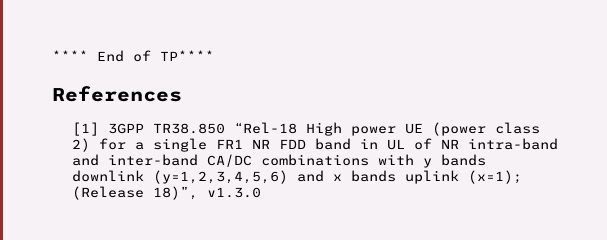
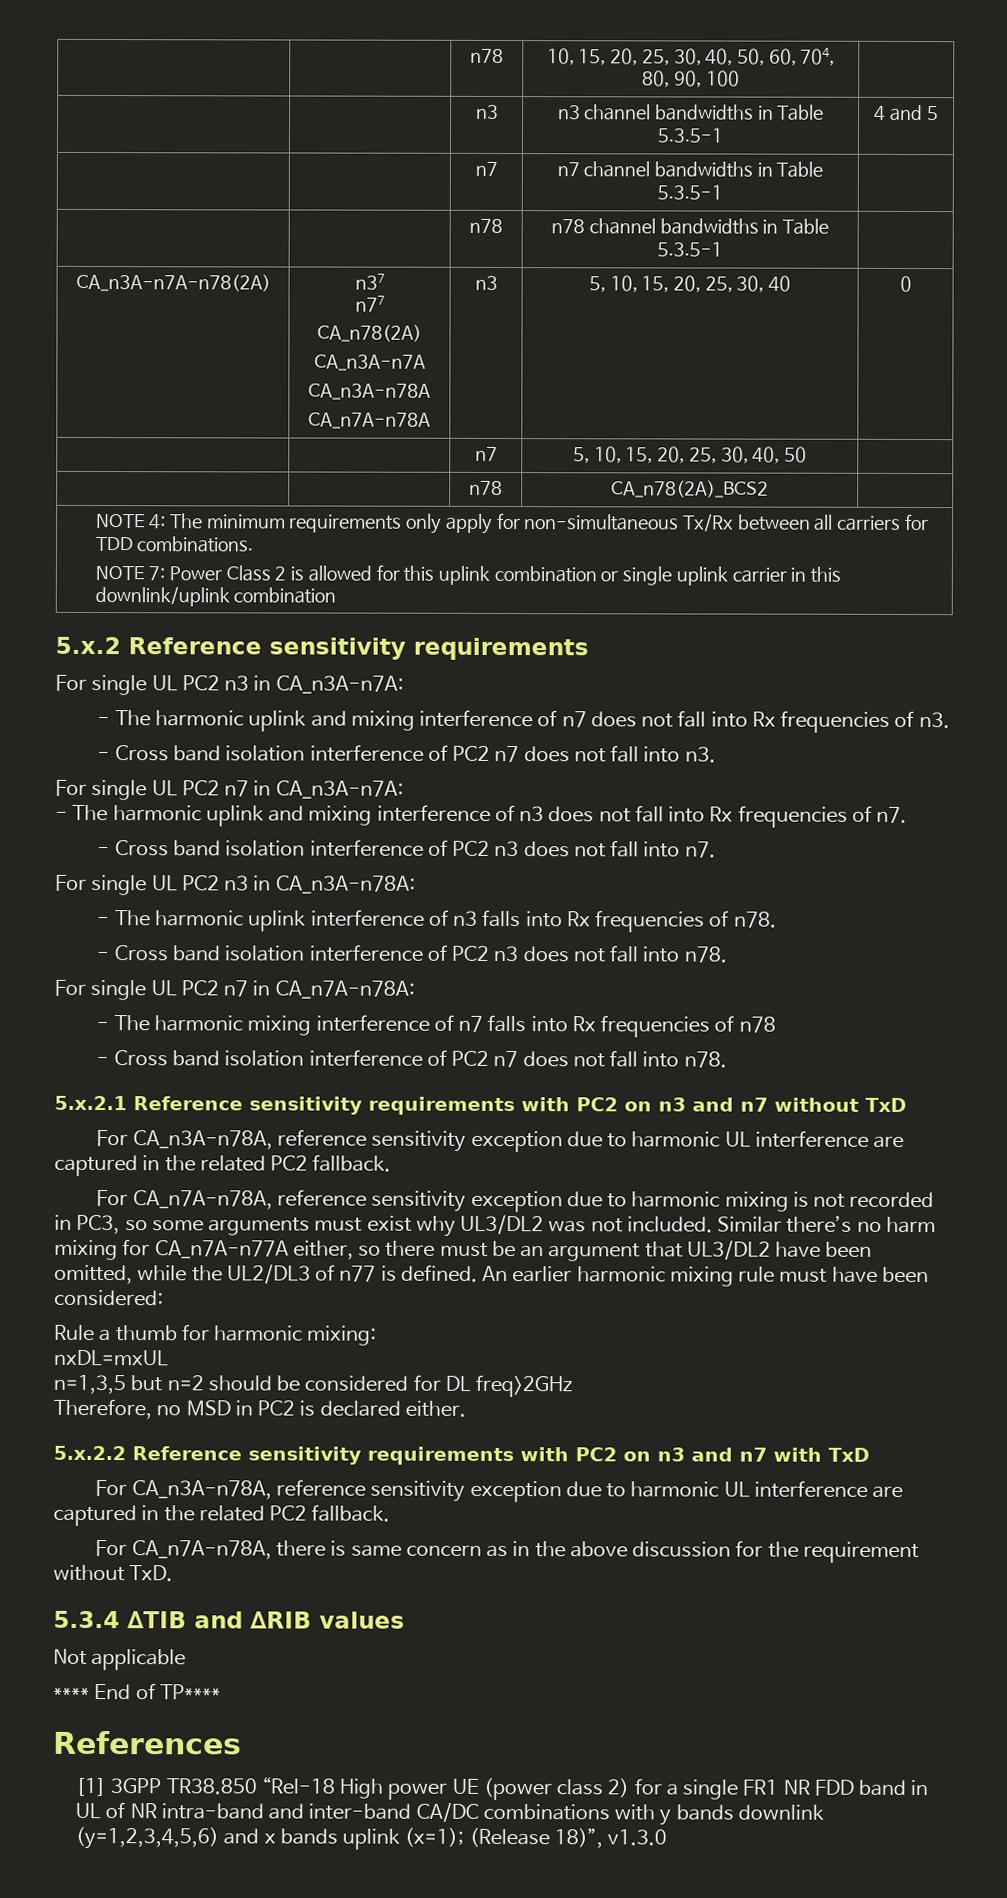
+ | | n78 | 10, 15, 20, 25, 30, 40, 50, 60, 704, 80, 90, 100 |
+ | | n3 | n3 channel bandwidths in Table 5.3.5-1 | 4 and 5
+ | | n7 | n7 channel bandwidths in Table 5.3.5-1 |
+ | | n78 | n78 channel bandwidths in Table 5.3.5-1 |
+ CA_n3A-n7A-n78(2A) | n37
+ n77
+ CA_n78(2A)
+ CA_n3A-n7A
+ CA_n3A-n78A
+ CA_n7A-n78A | n3 | 5, 10, 15, 20, 25, 30, 40 | 0
+ | | n7 | 5, 10, 15, 20, 25, 30, 40, 50 |
+ | | n78 | CA_n78(2A)_BCS2 |
+ NOTE 4: The minimum requirements only apply for non-simultaneous Tx/Rx between all carriers for TDD combinations.
+ NOTE 7: Power Class 2 is allowed for this uplink combination or single uplink carrier in this downlink/uplink combination
+ 5.x.2 Reference sensitivity requirements
+ For single UL PC2 n3 in CA_n3A-n7A:
+ - The harmonic uplink and mixing interference of n7 does not fall into Rx frequencies of n3.
+ - Cross band isolation interference of PC2 n7 does not fall into n3.
+ For single UL PC2 n7 in CA_n3A-n7A:
+ - The harmonic uplink and mixing interference of n3 does not fall into Rx frequencies of n7.
+ - Cross band isolation interference of PC2 n3 does not fall into n7.
+ For single UL PC2 n3 in CA_n3A-n78A:
+ - The harmonic uplink interference of n3 falls into Rx frequencies of n78.
+ - Cross band isolation interference of PC2 n3 does not fall into n78.
+ For single UL PC2 n7 in CA_n7A-n78A:
+ - The harmonic mixing interference of n7 falls into Rx frequencies of n78
+ - Cross band isolation interference of PC2 n7 does not fall into n78.
+ 5.x.2.1 Reference sensitivity requirements with PC2 on n3 and n7 without TxD
+ For CA_n3A-n78A, reference sensitivity exception due to harmonic UL interference are captured in the related PC2 fallback.
+ For CA_n7A-n78A, reference sensitivity exception due to harmonic mixing is not recorded in PC3, so some arguments must exist why UL3/DL2 was not included. Similar there’s no harm mixing for CA_n7A-n77A either, so there must be an argument that UL3/DL2 have been omitted, while the UL2/DL3 of n77 is defined. An earlier harmonic mixing rule must have been considered:
+ Rule a thumb for harmonic mixing:
+ nxDL=mxUL
+ n=1,3,5 but n=2 should be considered for DL freq>2GHz
+ Therefore, no MSD in PC2 is declared either.
+ 5.x.2.2 Reference sensitivity requirements with PC2 on n3 and n7 with TxD
+ For CA_n3A-n78A, reference sensitivity exception due to harmonic UL interference are captured in the related PC2 fallback.
+ For CA_n7A-n78A, there is same concern as in the above discussion for the requirement without TxD.
+ 5.3.4 ∆TIB and ∆RIB values
+ Not applicable

